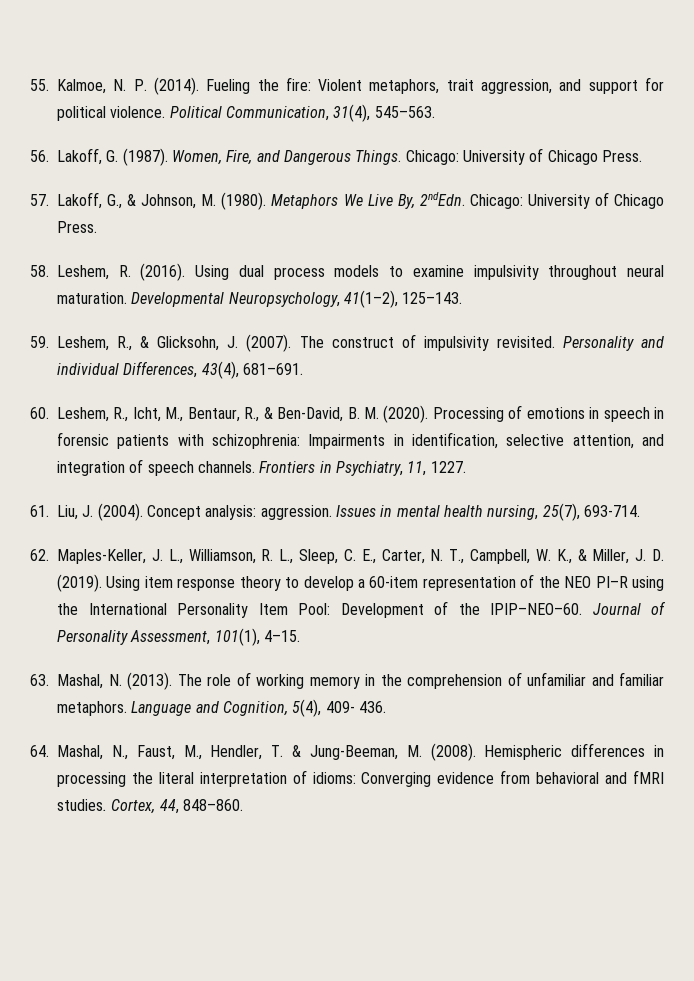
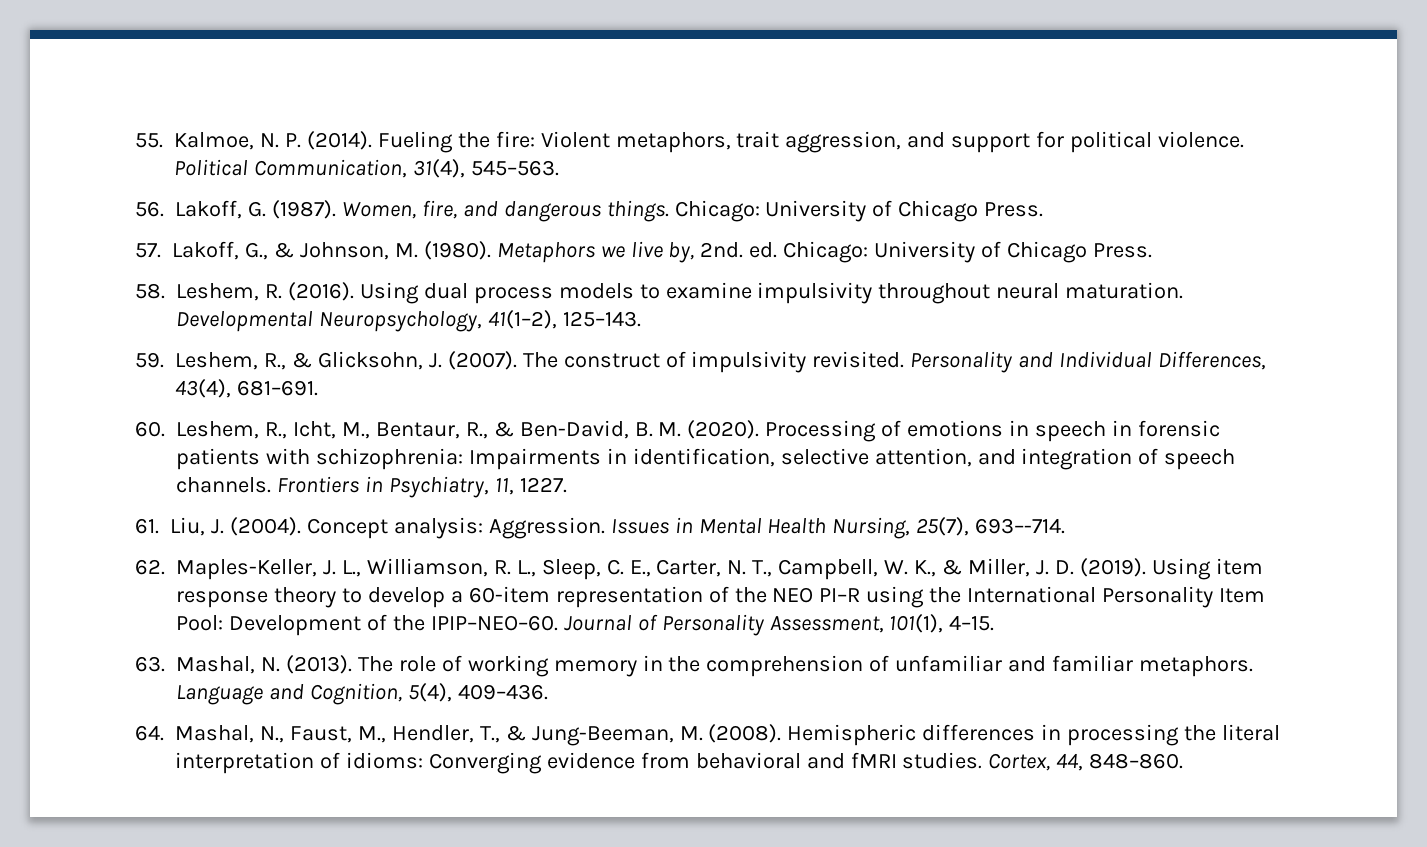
- Women, Fire, and Dangerous Things.
+ Women, fire, and dangerous things.
- Metaphors We Live By, 2ndEdn. Chicago: University of Chicago Press.
+ Metaphors we live by, 2nd. ed. Chicago: University of Chicago Press.
- Personality and individual Differences, 43(4), 681–691.
+ Personality and Individual Differences, 43(4), 681–691.
- Concept analysis: aggression.
+ Concept analysis: Aggression.
- Issues in mental health nursing, 25(7), 693-714.
+ Issues in Mental Health Nursing, 25(7), 693–-714.
- Language and Cognition, 5(4), 409- 436.
+ Language and Cognition, 5(4), 409–436.
- 64. Mashal, N., Faust, M., Hendler, T. & Jung-Beeman, M. (2008).
+ 64. Mashal, N., Faust, M., Hendler, T., & Jung-Beeman, M. (2008).

